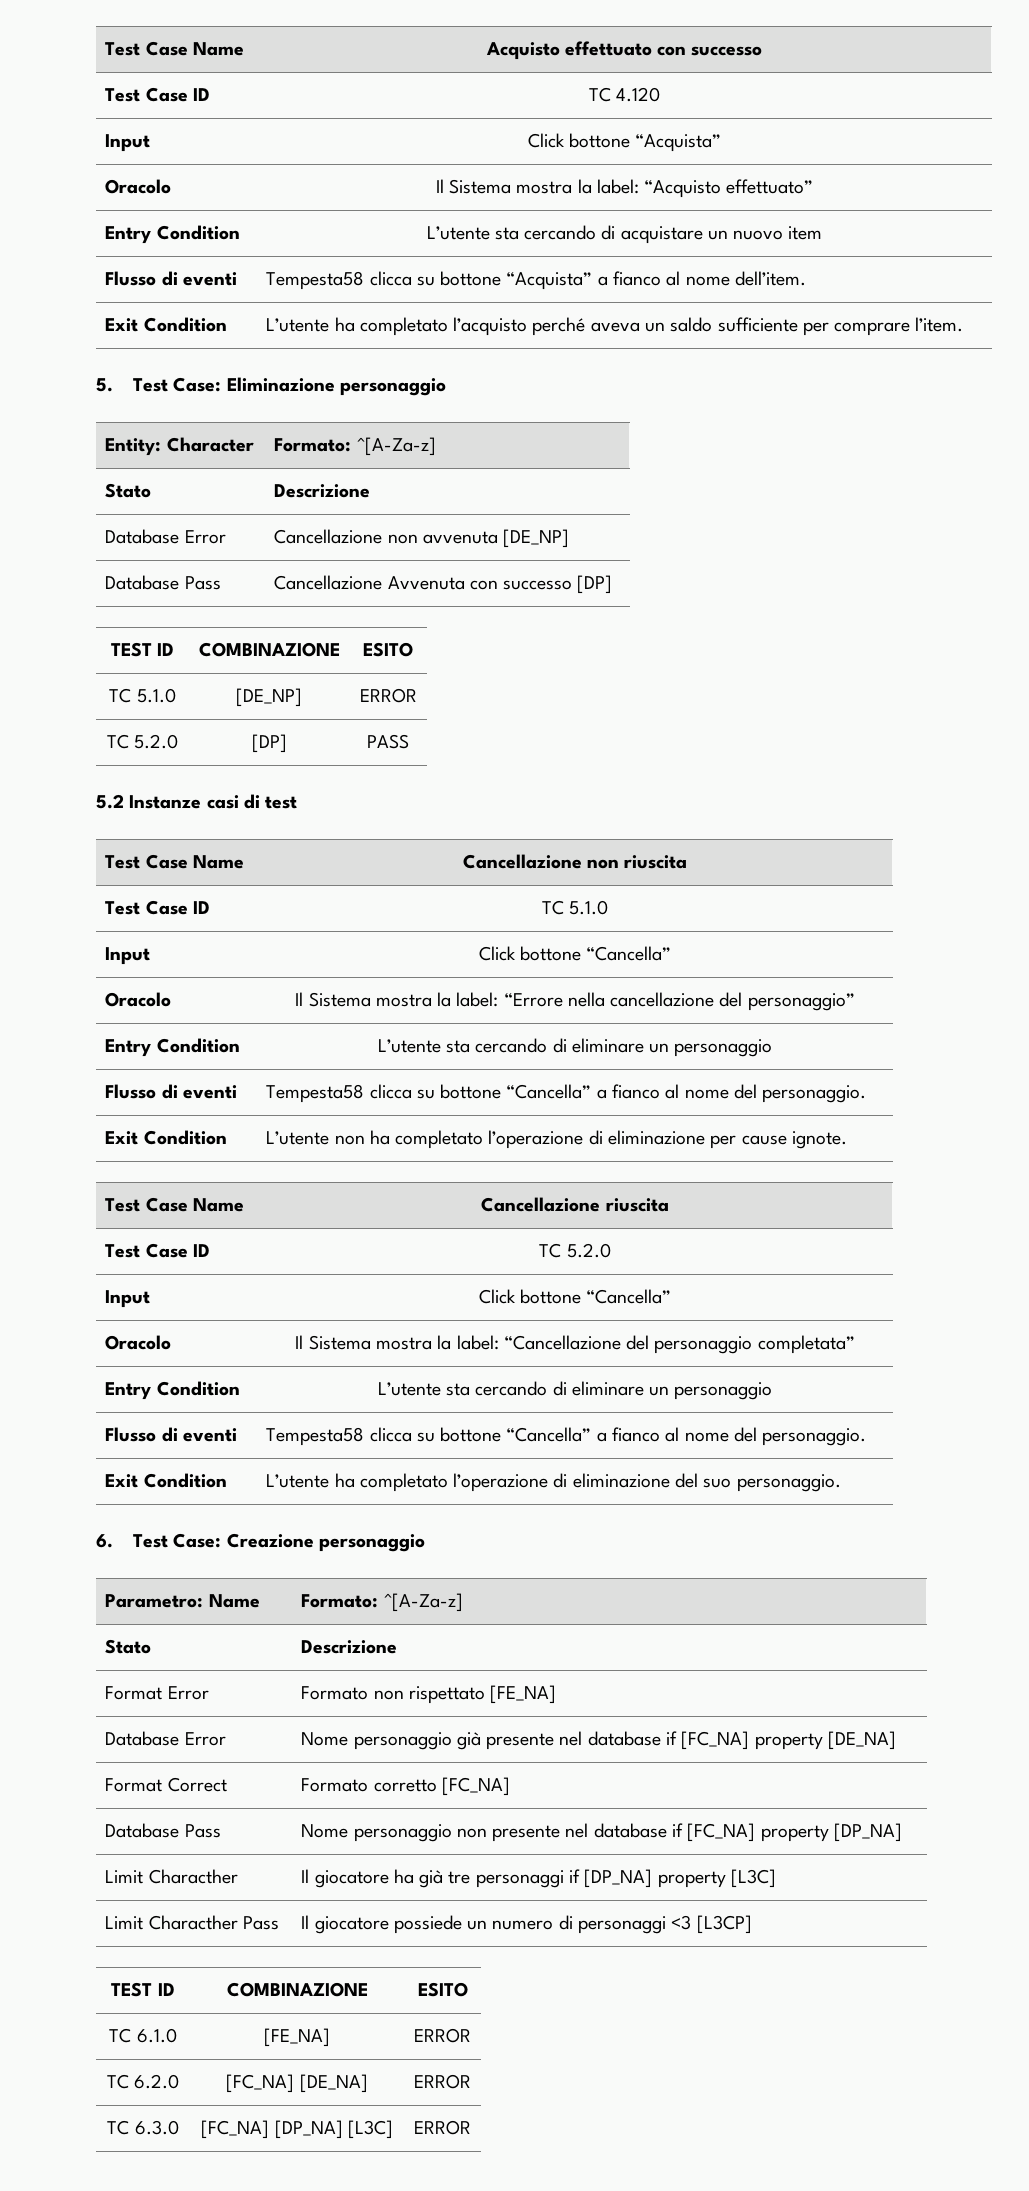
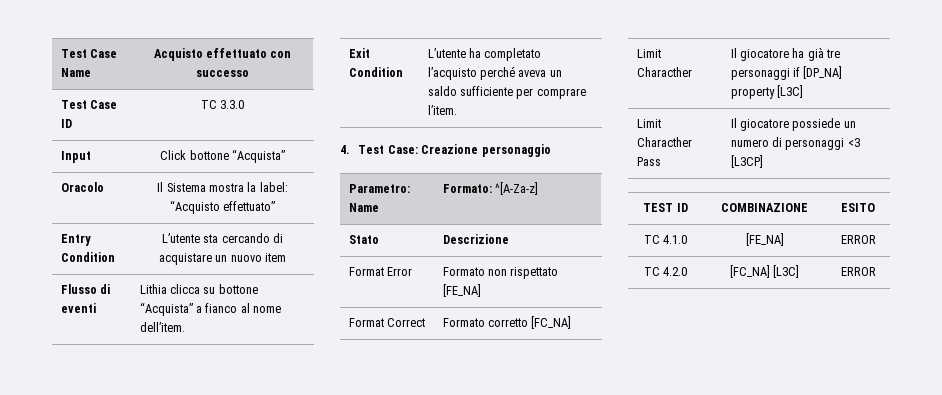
- Test Case ID | TC 4.120
+ Test Case ID | TC 3.3.0
- Flusso di eventi | Tempesta58 clicca su bottone “Acquista” a fianco al nome dell’item.
+ Flusso di eventi | Lithia clicca su bottone “Acquista” a fianco al nome dell’item.
- 5. Test Case: Eliminazione personaggio
- Entity: Character | Formato: ^[A-Za-z]
- Stato | Descrizione
- Database Error | Cancellazione non avvenuta [DE_NP]
- Database Pass | Cancellazione Avvenuta con successo [DP]
- TEST ID | COMBINAZIONE | ESITO
- TC 5.1.0 | [DE_NP] | ERROR
- TC 5.2.0 | [DP] | PASS
- 5.2 Instanze casi di test
- Test Case Name | Cancellazione non riuscita
- Test Case ID | TC 5.1.0
- Input | Click bottone “Cancella”
- Oracolo | Il Sistema mostra la label: “Errore nella cancellazione del personaggio”
- Entry Condition | L’utente sta cercando di eliminare un personaggio
- Flusso di eventi | Tempesta58 clicca su bottone “Cancella” a fianco al nome del personaggio.
- Exit Condition | L’utente non ha completato l’operazione di eliminazione per cause ignote.
- Test Case Name | Cancellazione riuscita
- Test Case ID | TC 5.2.0
- Input | Click bottone “Cancella”
- Oracolo | Il Sistema mostra la label: “Cancellazione del personaggio completata”
- Entry Condition | L’utente sta cercando di eliminare un personaggio
- Flusso di eventi | Tempesta58 clicca su bottone “Cancella” a fianco al nome del personaggio.
- Exit Condition | L’utente ha completato l’operazione di eliminazione del suo personaggio.
- 6. Test Case: Creazione personaggio
+ 4. Test Case: Creazione personaggio
- Database Error | Nome personaggio già presente nel database if [FC_NA] property [DE_NA]
- Database Pass | Nome personaggio non presente nel database if [FC_NA] property [DP_NA]
- TC 6.1.0 | [FE_NA] | ERROR
+ TC 4.1.0 | [FE_NA] | ERROR
- TC 6.2.0 | [FC_NA] [DE_NA] | ERROR
- TC 6.3.0 | [FC_NA] [DP_NA] [L3C] | ERROR
+ TC 4.2.0 | [FC_NA] [L3C] | ERROR

